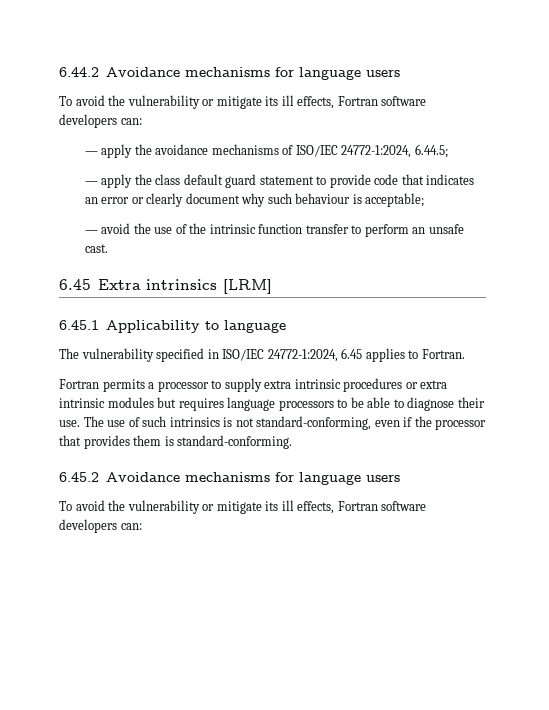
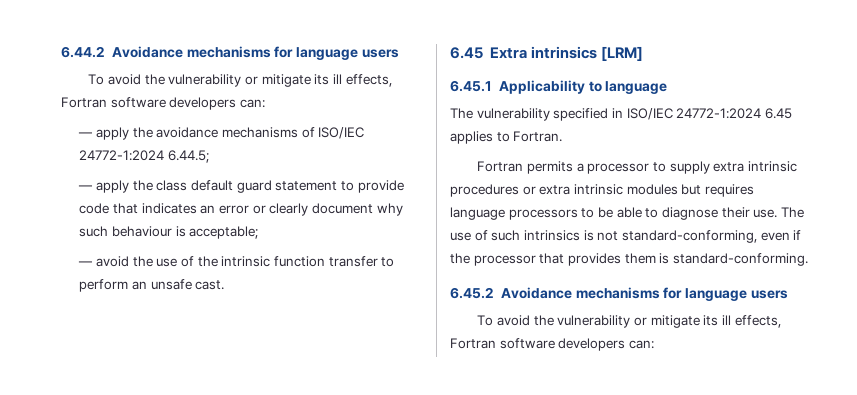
- — apply the avoidance mechanisms of ISO/IEC 24772-1:2024, 6.44.5;
+ — apply the avoidance mechanisms of ISO/IEC 24772-1:2024 6.44.5;
- The vulnerability specified in ISO/IEC 24772-1:2024, 6.45 applies to Fortran.
+ The vulnerability specified in ISO/IEC 24772-1:2024 6.45 applies to Fortran.

